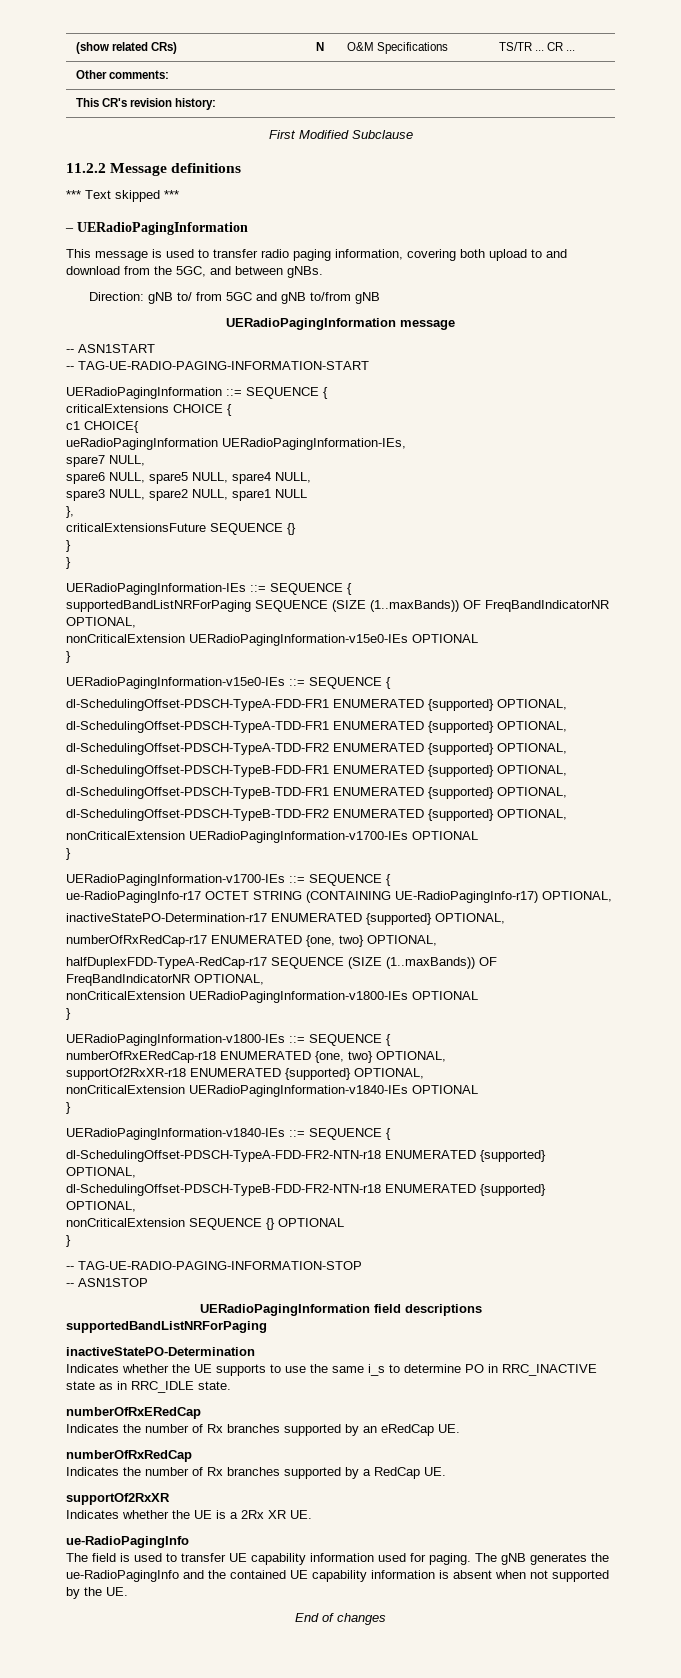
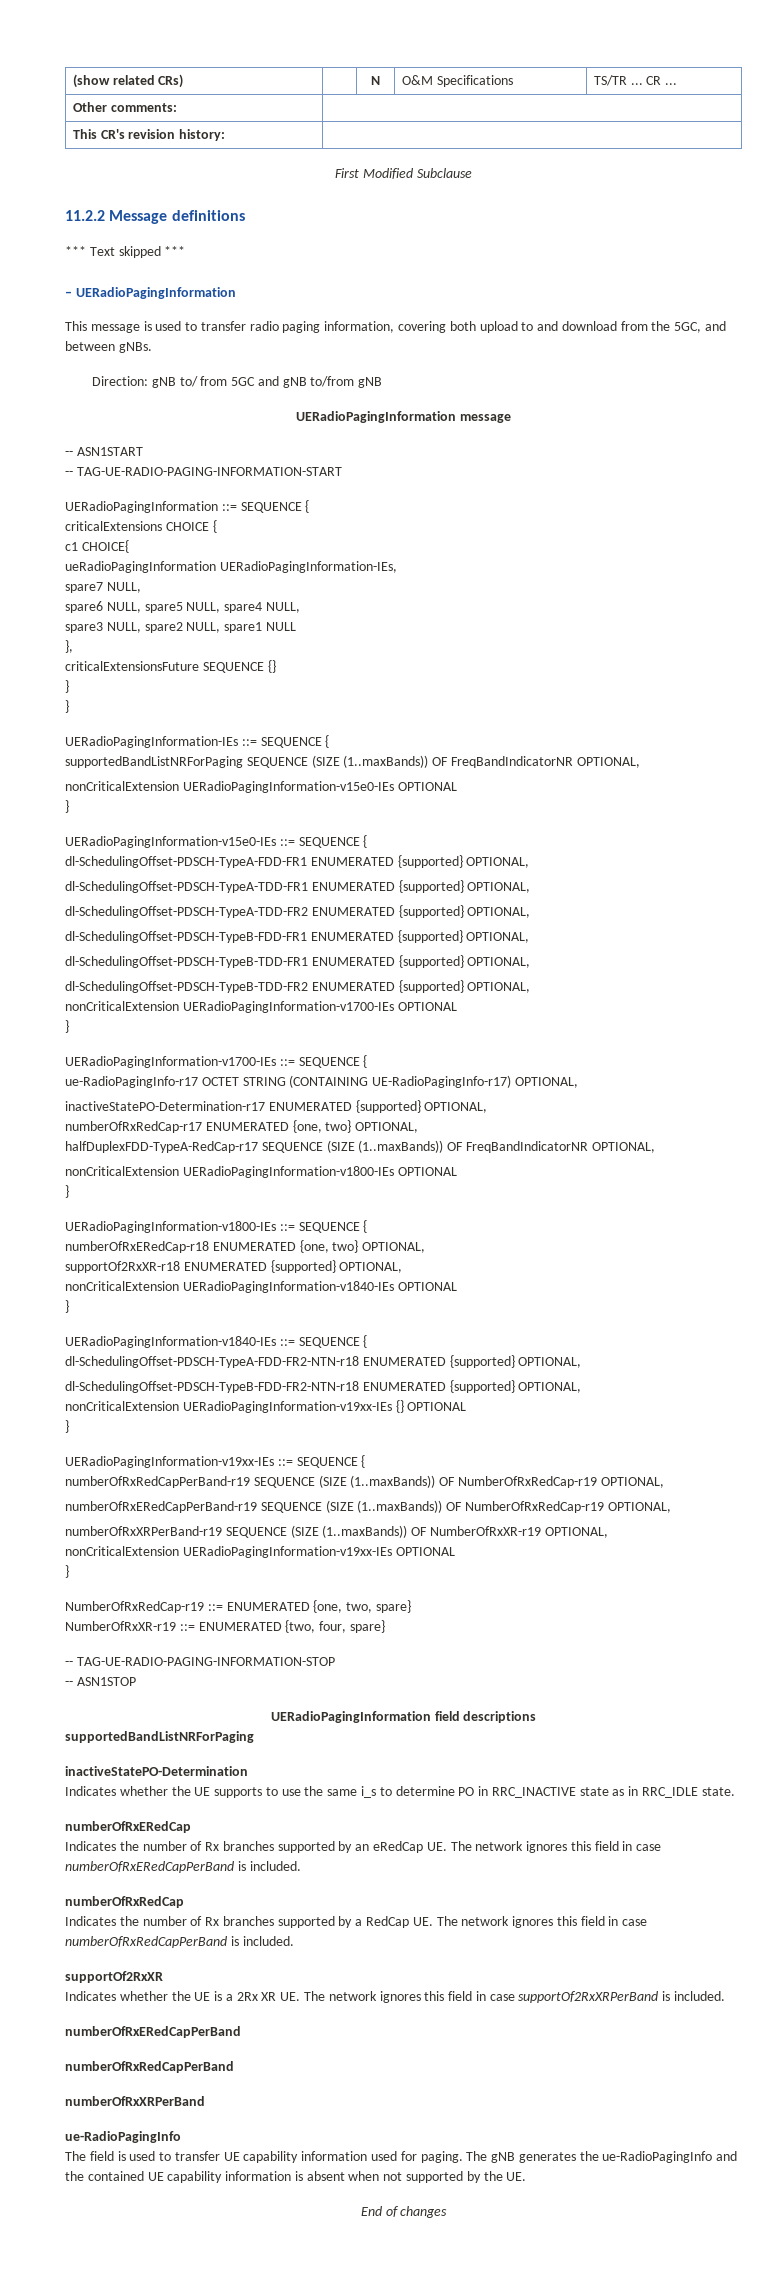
- nonCriticalExtension SEQUENCE {} OPTIONAL
+ nonCriticalExtension UERadioPagingInformation-v19xx-IEs {} OPTIONAL
+ UERadioPagingInformation-v19xx-IEs ::= SEQUENCE {
+ numberOfRxRedCapPerBand-r19 SEQUENCE (SIZE (1..maxBands)) OF NumberOfRxRedCap-r19 OPTIONAL,
+ numberOfRxERedCapPerBand-r19 SEQUENCE (SIZE (1..maxBands)) OF NumberOfRxRedCap-r19 OPTIONAL,
+ numberOfRxXRPerBand-r19 SEQUENCE (SIZE (1..maxBands)) OF NumberOfRxXR-r19 OPTIONAL,
+ nonCriticalExtension UERadioPagingInformation-v19xx-IEs OPTIONAL
+ }
+ NumberOfRxRedCap-r19 ::= ENUMERATED {one, two, spare}
+ NumberOfRxXR-r19 ::= ENUMERATED {two, four, spare}
- Indicates the number of Rx branches supported by an eRedCap UE.
+ Indicates the number of Rx branches supported by an eRedCap UE. The network ignores this field in case numberOfRxERedCapPerBand is included.
- Indicates the number of Rx branches supported by a RedCap UE.
+ Indicates the number of Rx branches supported by a RedCap UE. The network ignores this field in case numberOfRxRedCapPerBand is included.
- Indicates whether the UE is a 2Rx XR UE.
+ Indicates whether the UE is a 2Rx XR UE. The network ignores this field in case supportOf2RxXRPerBand is included.
+ numberOfRxERedCapPerBand
+ numberOfRxRedCapPerBand
+ numberOfRxXRPerBand

